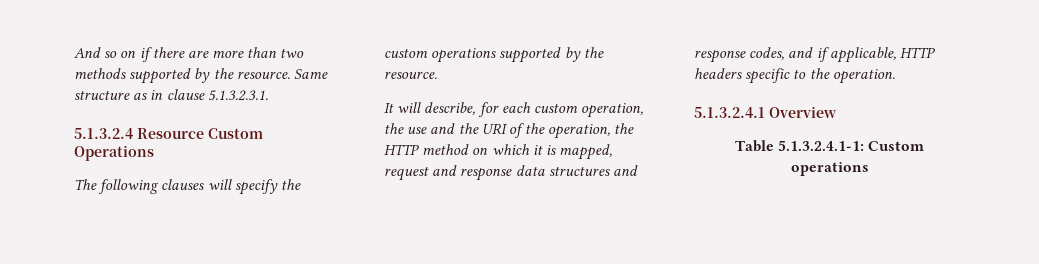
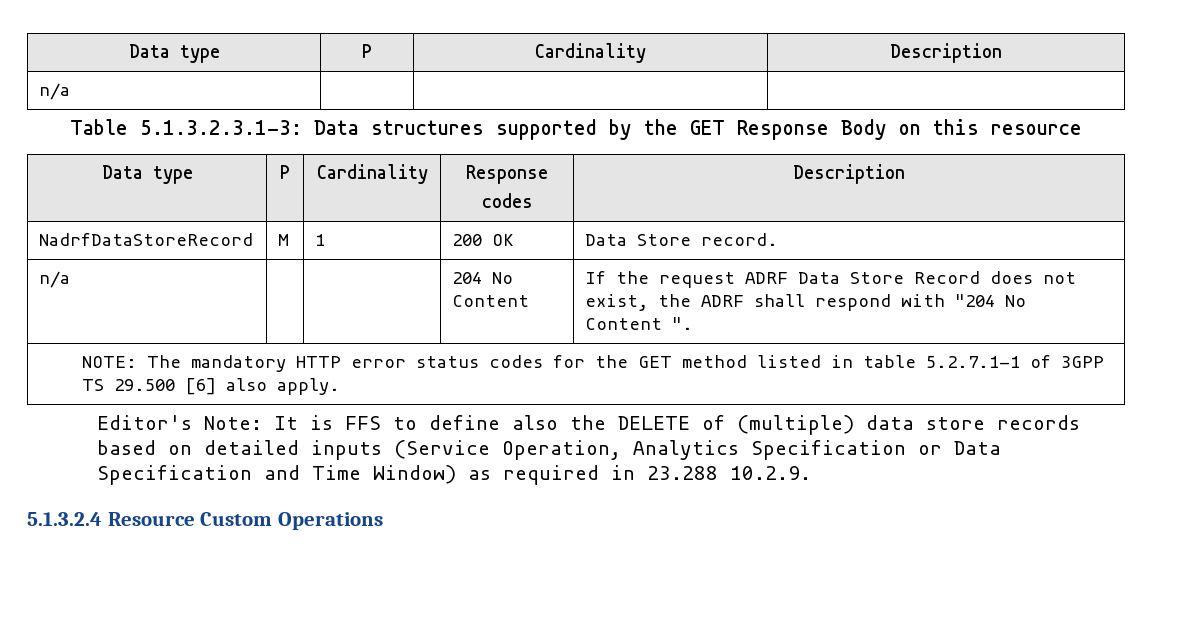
- And so on if there are more than two methods supported by the resource. Same structure as in clause 5.1.3.2.3.1.
+ Data type | P | Cardinality | Description
+ n/a | | |
+ Table 5.1.3.2.3.1-3: Data structures supported by the GET Response Body on this resource
+ Data type | P | Cardinality | Response
+ codes | Description
+ NadrfDataStoreRecord | M | 1 | 200 OK | Data Store record.
+ n/a | | | 204 No Content | If the request ADRF Data Store Record does not exist, the ADRF shall respond with "204 No Content ".
+ NOTE: The mandatory HTTP error status codes for the GET method listed in table 5.2.7.1-1 of 3GPP TS 29.500 [6] also apply.
+ Editor's Note: It is FFS to define also the DELETE of (multiple) data store records based on detailed inputs (Service Operation, Analytics Specification or Data Specification and Time Window) as required in 23.288 10.2.9.
  5.1.3.2.4 Resource Custom Operations
- The following clauses will specify the custom operations supported by the resource.
- It will describe, for each custom operation, the use and the URI of the operation, the HTTP method on which it is mapped, request and response data structures and response codes, and if applicable, HTTP headers specific to the operation.
- 5.1.3.2.4.1 Overview
- Table 5.1.3.2.4.1-1: Custom operations

